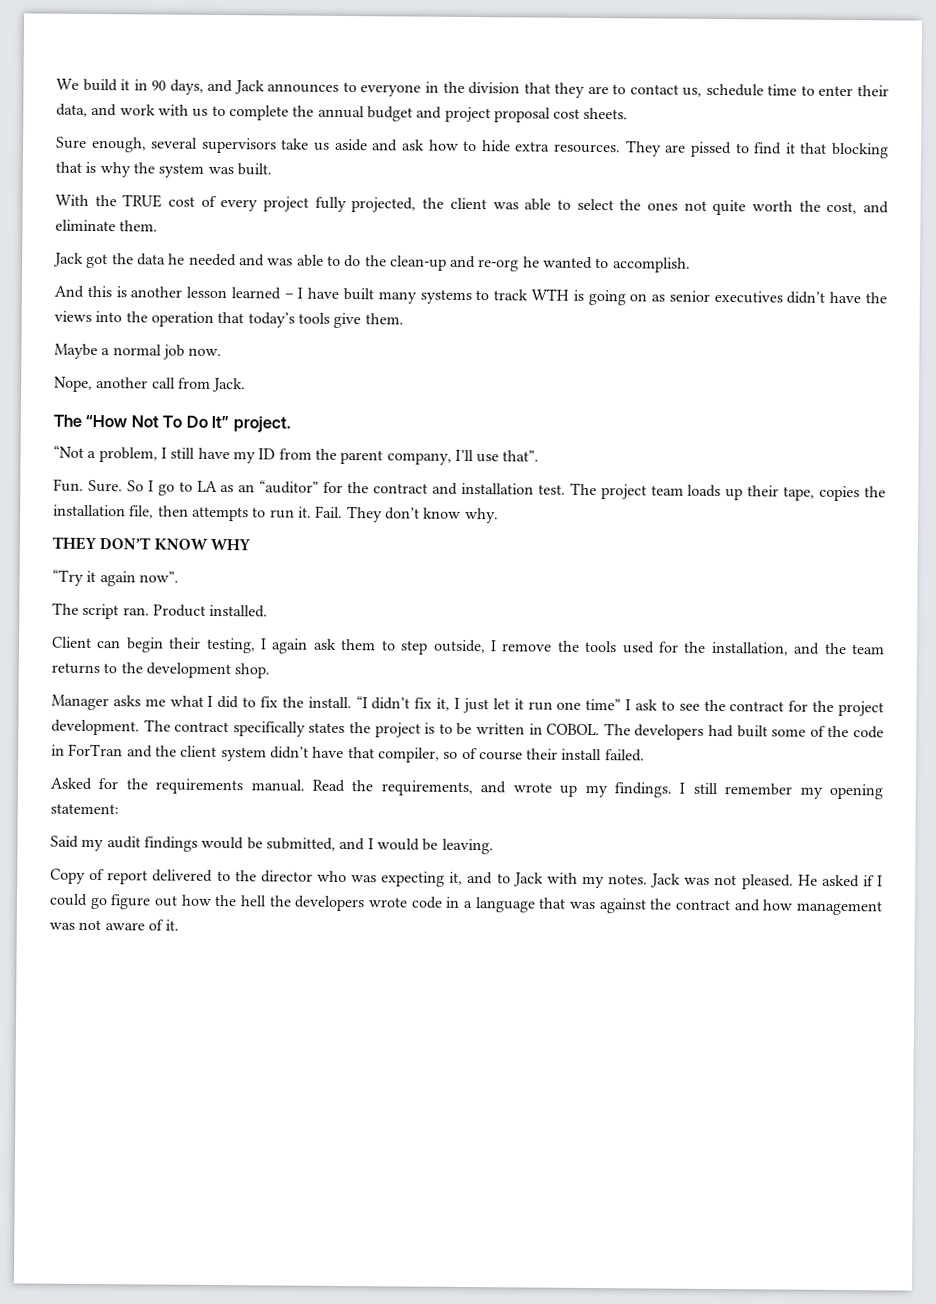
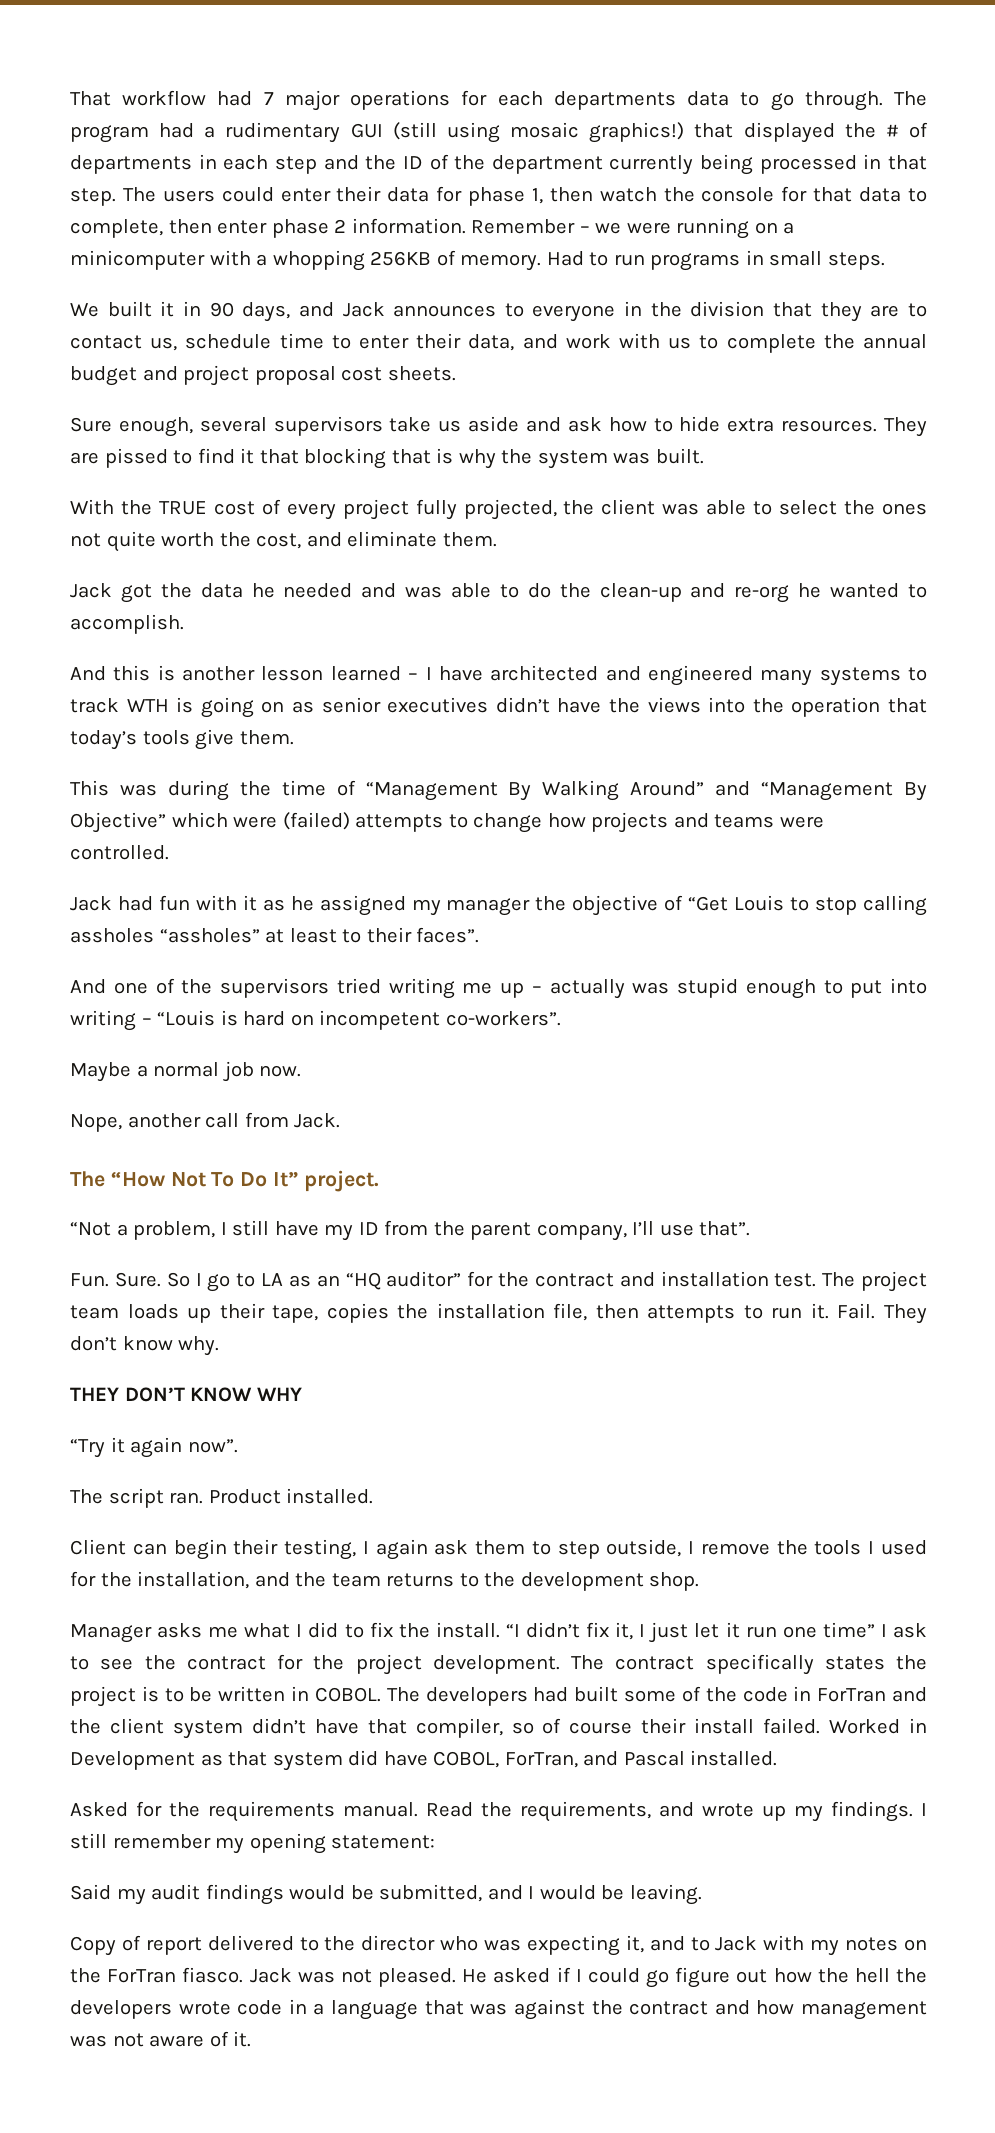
- We build it in 90 days, and Jack announces to everyone in the division that they are to contact us, schedule time to enter their data, and work with us to complete the annual budget and project proposal cost sheets.
+ That workflow had 7 major operations for each departments data to go through. The program had a rudimentary GUI (still using mosaic graphics!) that displayed the # of departments in each step and the ID of the department currently being processed in that step. The users could enter their data for phase 1, then watch the console for that data to complete, then enter phase 2 information. Remember – we were running on a minicomputer with a whopping 256KB of memory. Had to run programs in small steps.
+ We built it in 90 days, and Jack announces to everyone in the division that they are to contact us, schedule time to enter their data, and work with us to complete the annual budget and project proposal cost sheets.
- And this is another lesson learned – I have built many systems to track WTH is going on as senior executives didn’t have the views into the operation that today’s tools give them.
+ And this is another lesson learned – I have architected and engineered many systems to track WTH is going on as senior executives didn’t have the views into the operation that today’s tools give them.
+ This was during the time of “Management By Walking Around” and “Management By Objective” which were (failed) attempts to change how projects and teams were controlled.
+ Jack had fun with it as he assigned my manager the objective of “Get Louis to stop calling assholes “assholes” at least to their faces”.
+ And one of the supervisors tried writing me up – actually was stupid enough to put into writing – “Louis is hard on incompetent co-workers”.
- So I go to LA as an “auditor” for the contract and installation test.
+ So I go to LA as an “HQ auditor” for the contract and installation test.
- Client can begin their testing, I again ask them to step outside, I remove the tools used for the installation, and the team returns to the development shop.
+ Client can begin their testing, I again ask them to step outside, I remove the tools I used for the installation, and the team returns to the development shop.
+ Worked in Development as that system did have COBOL, ForTran, and Pascal installed.
- Copy of report delivered to the director who was expecting it, and to Jack with my notes.
+ Copy of report delivered to the director who was expecting it, and to Jack with my notes on the ForTran fiasco.

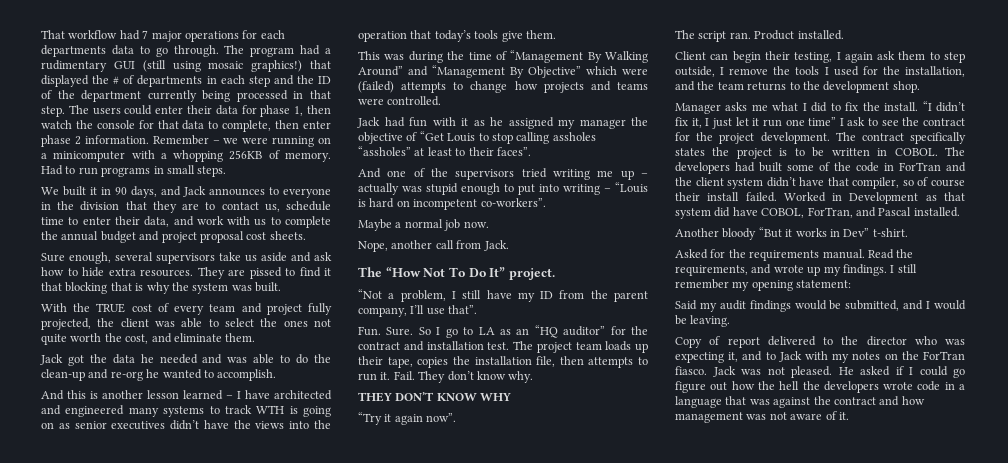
- With the TRUE cost of every project fully projected, the client was able to select the ones not quite worth the cost, and eliminate them.
+ With the TRUE cost of every team and project fully projected, the client was able to select the ones not quite worth the cost, and eliminate them.
+ Another bloody “But it works in Dev” t-shirt.

